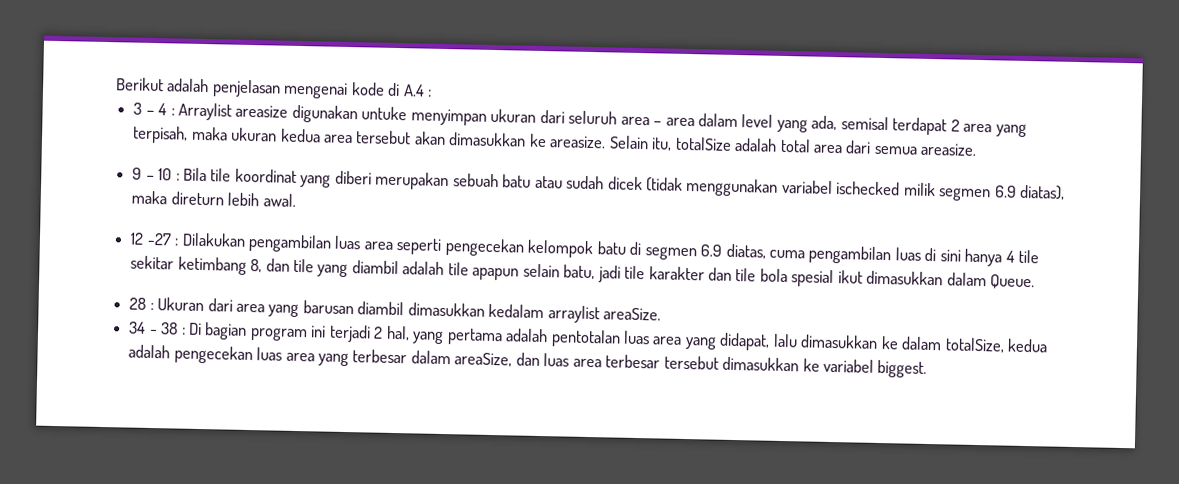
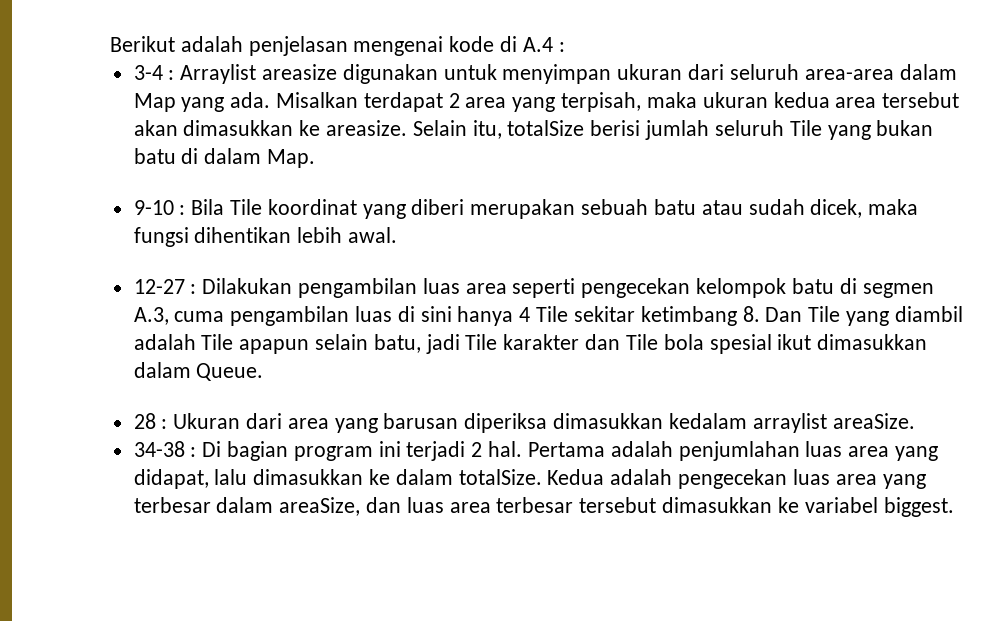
- 3 – 4 : Arraylist areasize digunakan untuke menyimpan ukuran dari seluruh area – area dalam level yang ada, semisal terdapat 2 area yang terpisah, maka ukuran kedua area tersebut akan dimasukkan ke areasize.
+ 3-4 : Arraylist areasize digunakan untuk menyimpan ukuran dari seluruh area-area dalam Map yang ada. Misalkan terdapat 2 area yang terpisah, maka ukuran kedua area tersebut akan dimasukkan ke areasize.
- Selain itu, totalSize adalah total area dari semua areasize.
- 9 – 10 : Bila tile koordinat yang diberi merupakan sebuah batu atau sudah dicek (tidak menggunakan variabel ischecked milik segmen 6.9 diatas), maka direturn lebih awal.
+ Selain itu, totalSize berisi jumlah seluruh Tile yang bukan batu di dalam Map.
+ 9-10 : Bila Tile koordinat yang diberi merupakan sebuah batu atau sudah dicek, maka fungsi dihentikan lebih awal.
- 12 -27 : Dilakukan pengambilan luas area seperti pengecekan kelompok batu di segmen 6.9 diatas, cuma pengambilan luas di sini hanya 4 tile sekitar ketimbang 8, dan tile yang diambil adalah tile apapun selain batu, jadi tile karakter dan tile bola spesial ikut dimasukkan dalam Queue.
+ 12-27 : Dilakukan pengambilan luas area seperti pengecekan kelompok batu di segmen A.3, cuma pengambilan luas di sini hanya 4 Tile sekitar ketimbang 8. Dan Tile yang diambil adalah Tile apapun selain batu, jadi Tile karakter dan Tile bola spesial ikut dimasukkan dalam Queue.
- 28 : Ukuran dari area yang barusan diambil dimasukkan kedalam arraylist areaSize.
+ 28 : Ukuran dari area yang barusan diperiksa dimasukkan kedalam arraylist areaSize.
- 34 - 38 : Di bagian program ini terjadi 2 hal, yang pertama adalah pentotalan luas area yang didapat, lalu dimasukkan ke dalam totalSize, kedua adalah pengecekan luas area yang terbesar dalam areaSize, dan luas area terbesar tersebut dimasukkan ke variabel biggest.
+ 34-38 : Di bagian program ini terjadi 2 hal. Pertama adalah penjumlahan luas area yang didapat, lalu dimasukkan ke dalam totalSize. Kedua adalah pengecekan luas area yang terbesar dalam areaSize, dan luas area terbesar tersebut dimasukkan ke variabel biggest.

